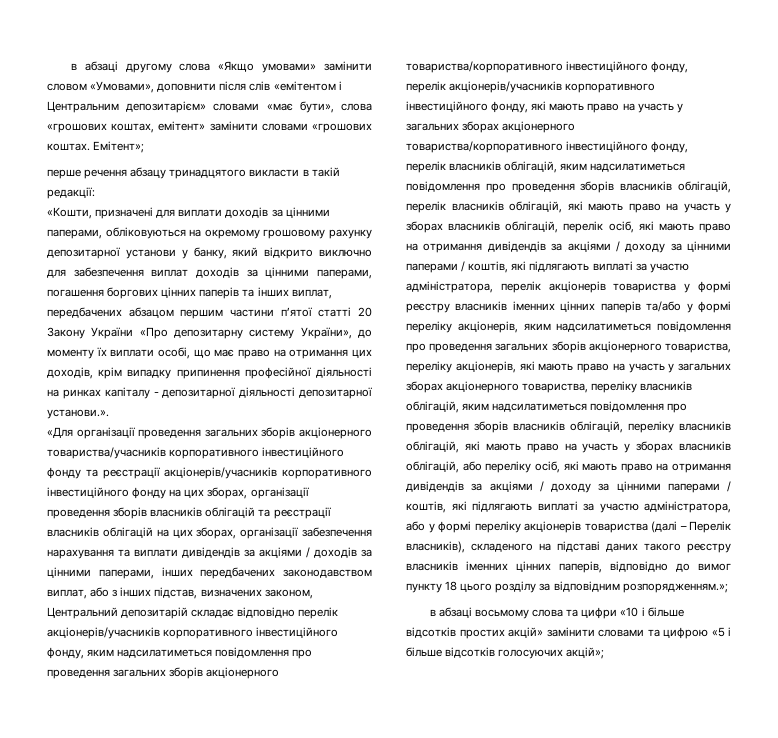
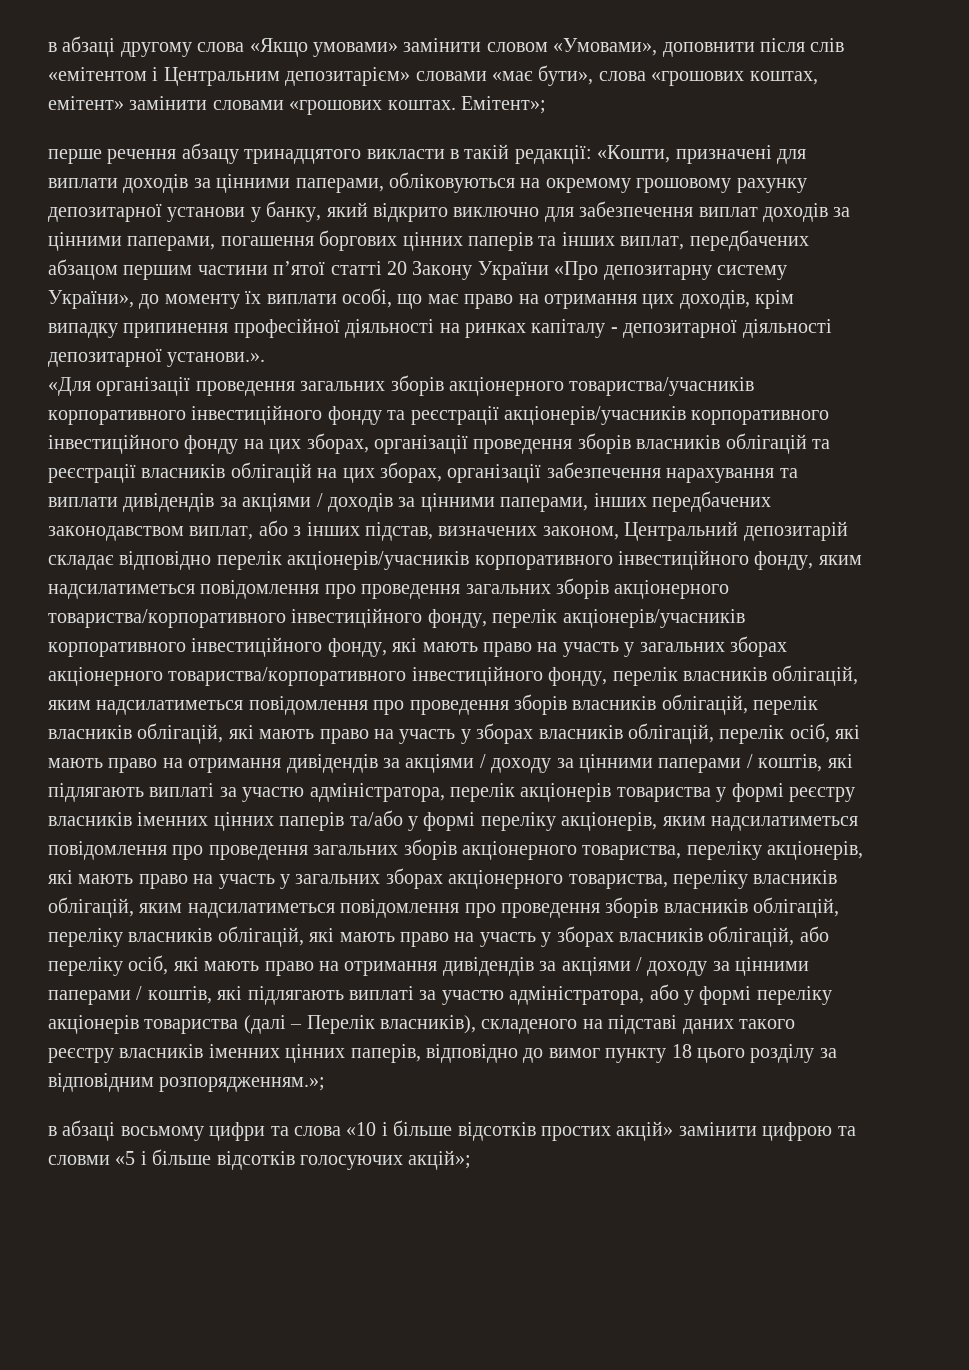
- перше речення абзацу тринадцятого викласти в такій редакції:
- «Кошти, призначені для виплати доходів за цінними паперами, обліковуються на окремому грошовому рахунку депозитарної установи у банку, який відкрито виключно для забезпечення виплат доходів за цінними паперами, погашення боргових цінних паперів та інших виплат, передбачених абзацом першим частини п’ятої статті 20 Закону України «Про депозитарну систему України», до моменту їх виплати особі, що має право на отримання цих доходів, крім випадку припинення професійної діяльності на ринках капіталу - депозитарної діяльності депозитарної установи.».
+ перше речення абзацу тринадцятого викласти в такій редакції: «Кошти, призначені для виплати доходів за цінними паперами, обліковуються на окремому грошовому рахунку депозитарної установи у банку, який відкрито виключно для забезпечення виплат доходів за цінними паперами, погашення боргових цінних паперів та інших виплат, передбачених абзацом першим частини п’ятої статті 20 Закону України «Про депозитарну систему України», до моменту їх виплати особі, що має право на отримання цих доходів, крім випадку припинення професійної діяльності на ринках капіталу - депозитарної діяльності депозитарної установи.».
- в абзаці восьмому слова та цифри «10 і більше відсотків простих акцій» замінити словами та цифрою «5 і більше відсотків голосуючих акцій»;
+ в абзаці восьмому цифри та слова «10 і більше відсотків простих акцій» замінити цифрою та словми «5 і більше відсотків голосуючих акцій»;

